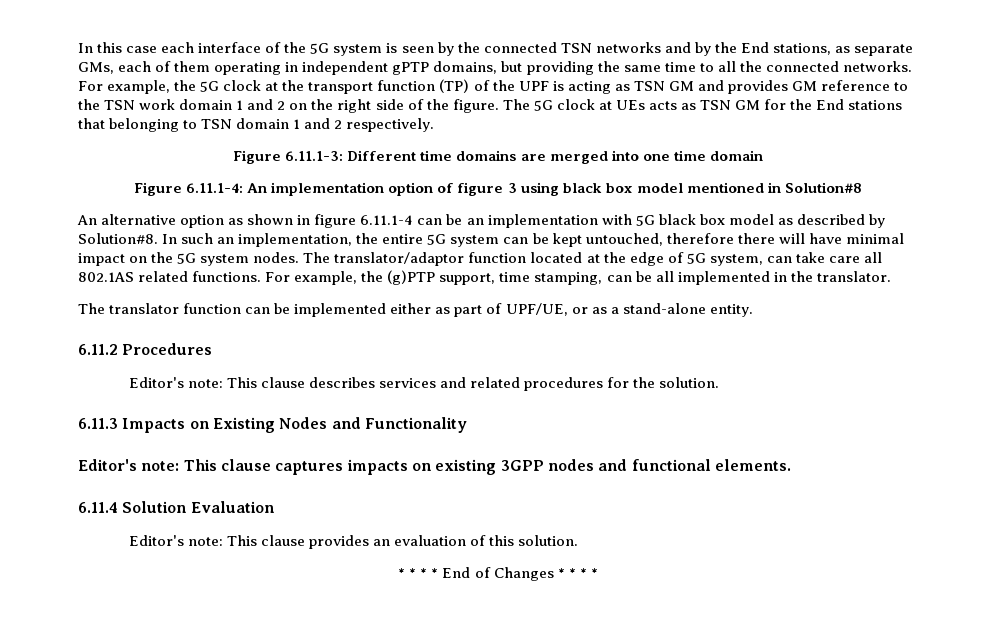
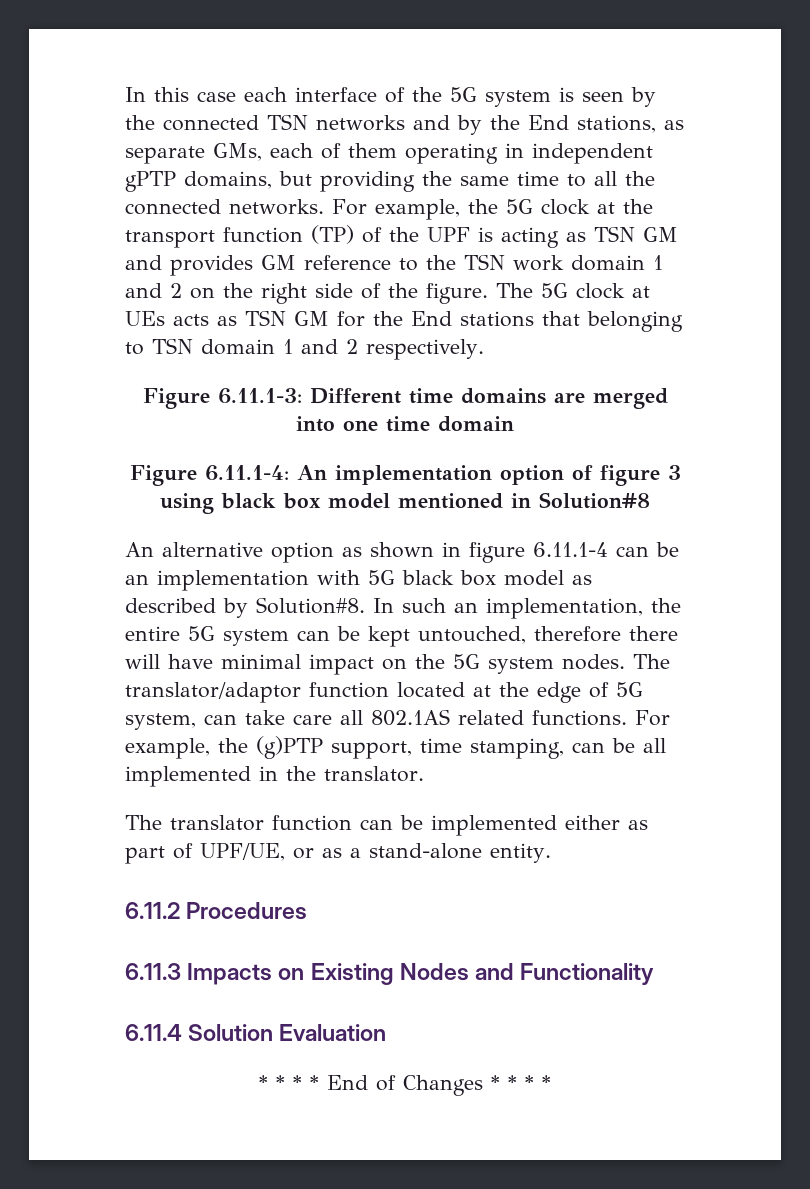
- Editor's note: This clause describes services and related procedures for the solution.
- Editor's note: This clause captures impacts on existing 3GPP nodes and functional elements.
  6.11.4 Solution Evaluation
- Editor's note: This clause provides an evaluation of this solution.

